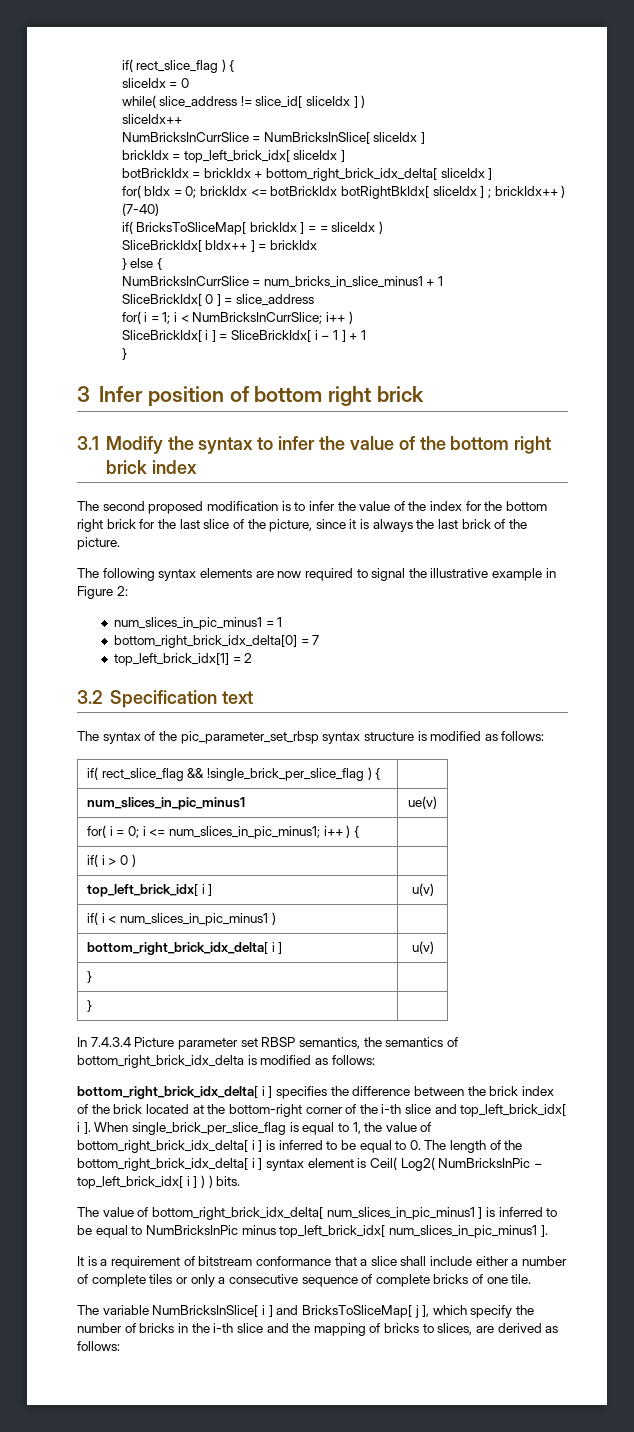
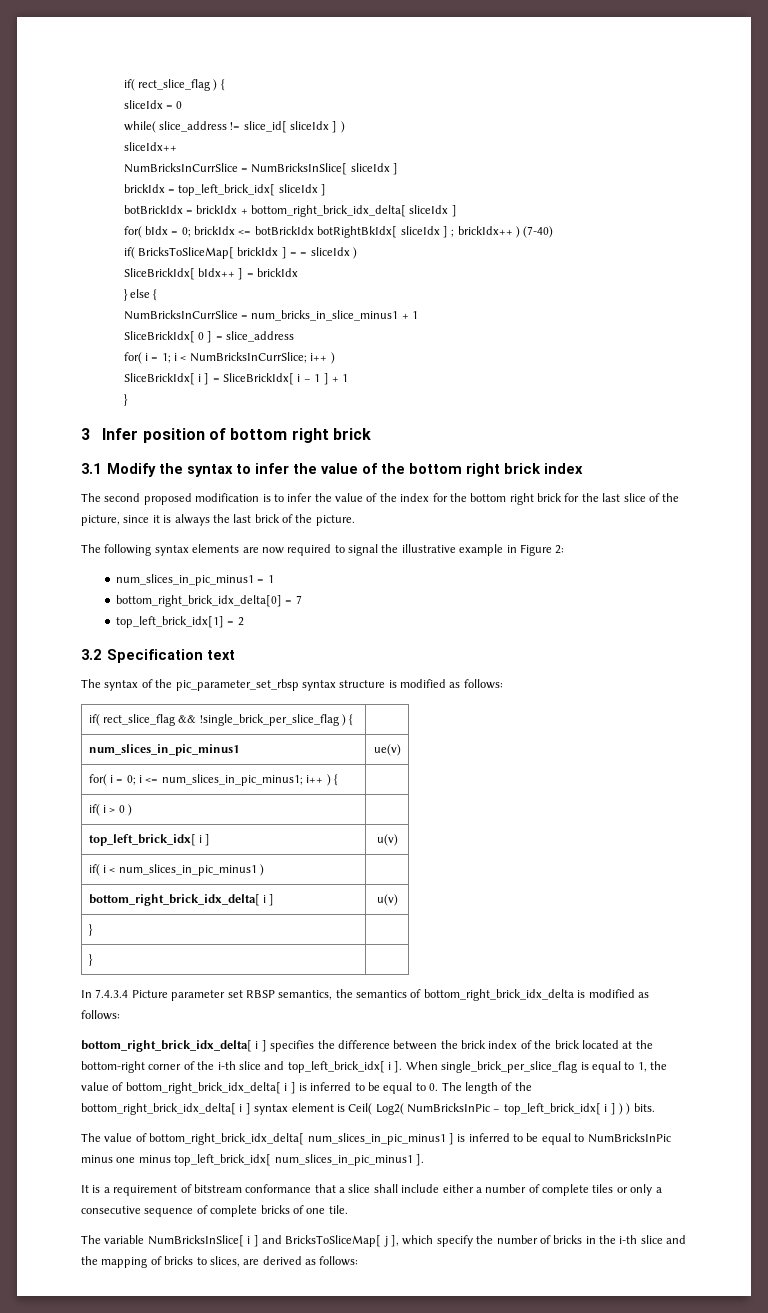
- The value of bottom_right_brick_idx_delta[ num_slices_in_pic_minus1 ] is inferred to be equal to NumBricksInPic minus top_left_brick_idx[ num_slices_in_pic_minus1 ].
+ The value of bottom_right_brick_idx_delta[ num_slices_in_pic_minus1 ] is inferred to be equal to NumBricksInPic minus one minus top_left_brick_idx[ num_slices_in_pic_minus1 ].

